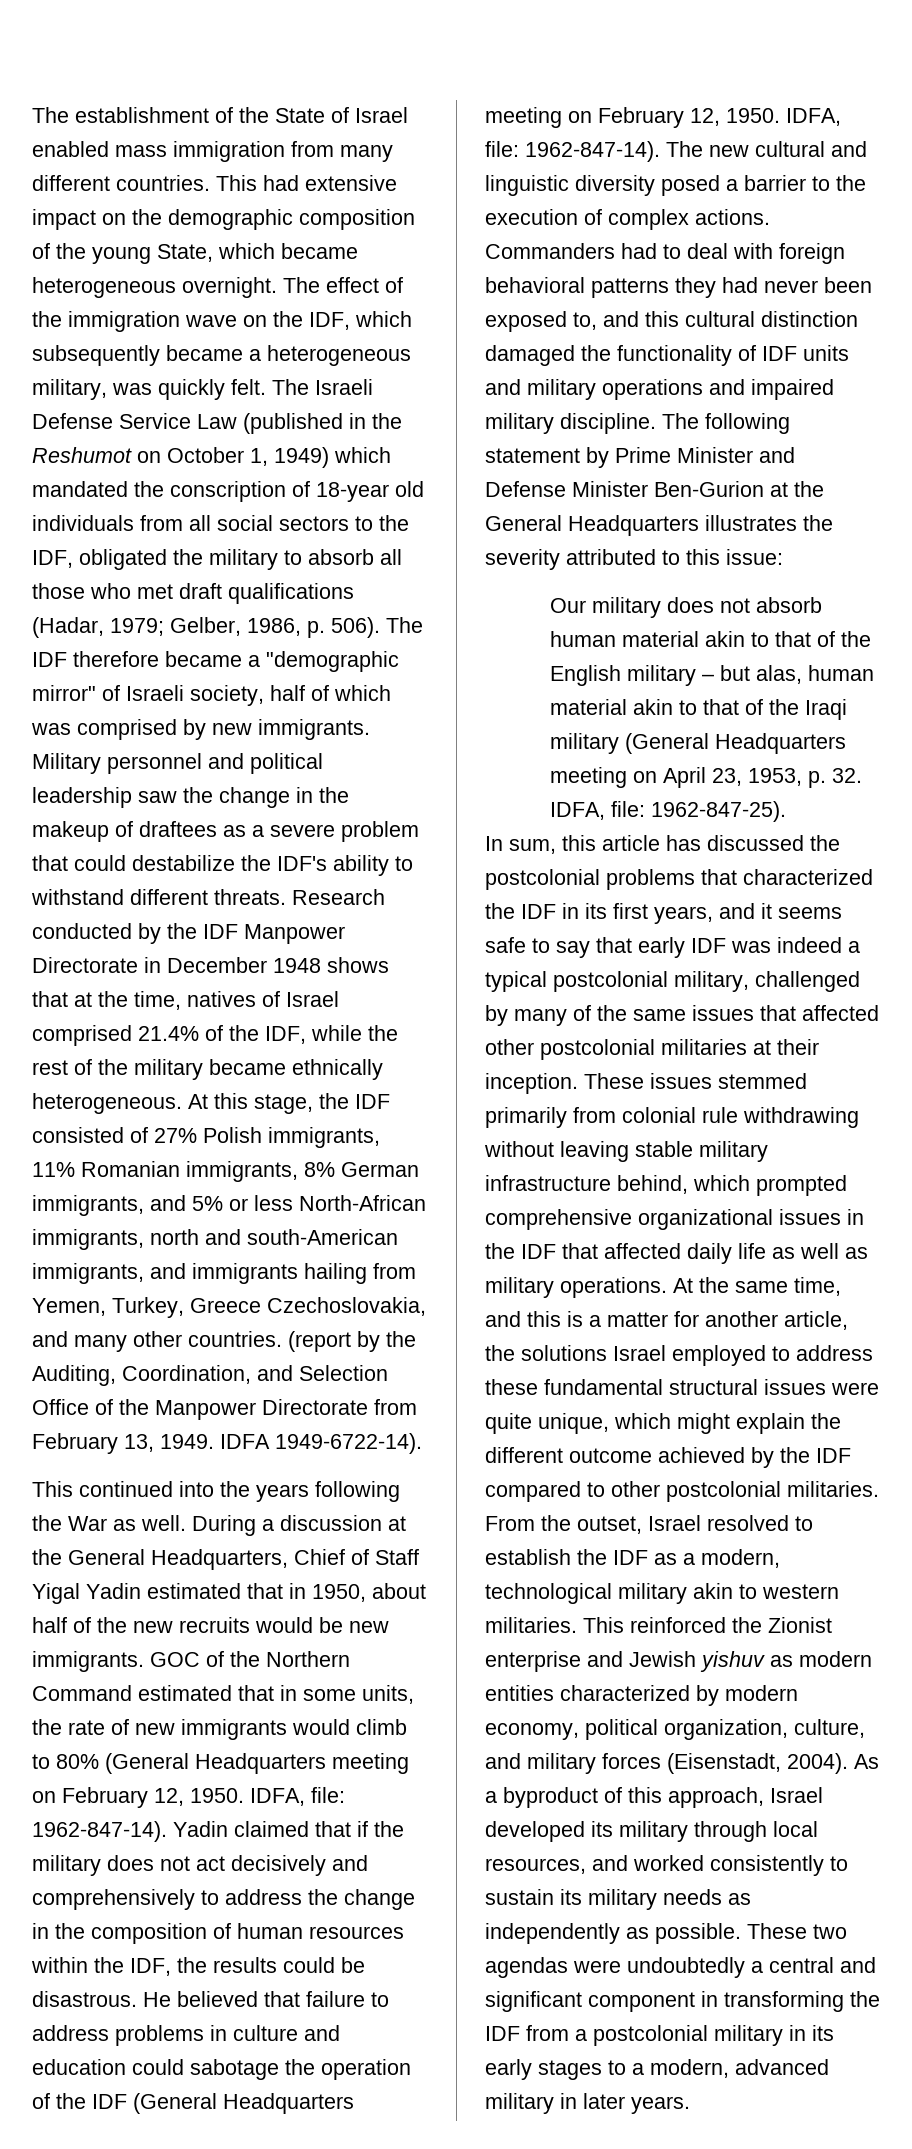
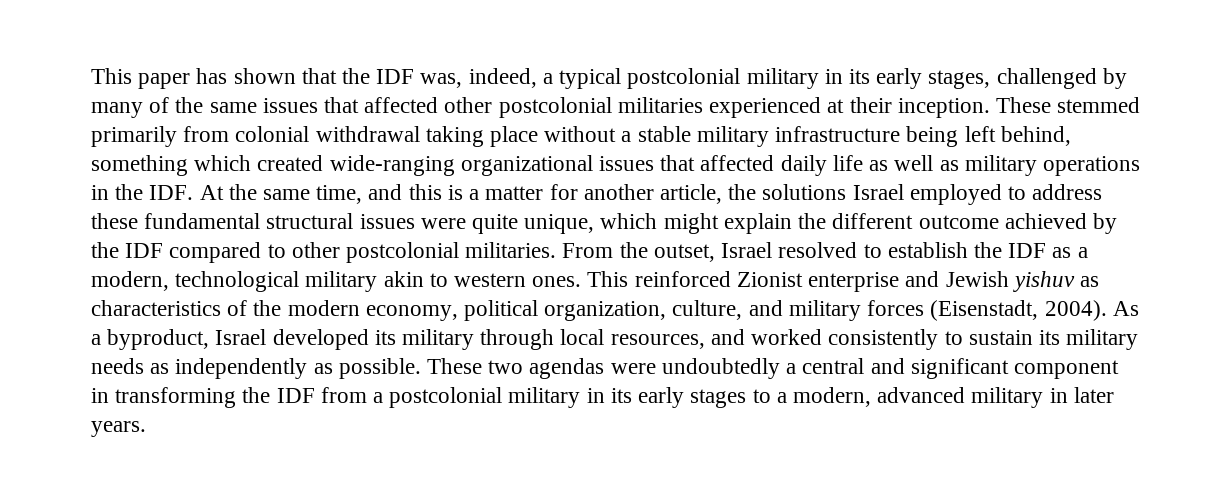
- The establishment of the State of Israel enabled mass immigration from many different countries. This had extensive impact on the demographic composition of the young State, which became heterogeneous overnight. The effect of the immigration wave on the IDF, which subsequently became a heterogeneous military, was quickly felt. The Israeli Defense Service Law (published in the Reshumot on October 1, 1949) which mandated the conscription of 18-year old individuals from all social sectors to the IDF, obligated the military to absorb all those who met draft qualifications (Hadar, 1979; Gelber, 1986, p. 506). The IDF therefore became a "demographic mirror" of Israeli society, half of which was comprised by new immigrants. Military personnel and political leadership saw the change in the makeup of draftees as a severe problem that could destabilize the IDF's ability to withstand different threats. Research conducted by the IDF Manpower Directorate in December 1948 shows that at the time, natives of Israel comprised 21.4% of the IDF, while the rest of the military became ethnically heterogeneous. At this stage, the IDF consisted of 27% Polish immigrants, 11% Romanian immigrants, 8% German immigrants, and 5% or less North-African immigrants, north and south-American immigrants, and immigrants hailing from Yemen, Turkey, Greece Czechoslovakia, and many other countries. (report by the Auditing, Coordination, and Selection Office of the Manpower Directorate from February 13, 1949. IDFA 1949-6722-14).
- This continued into the years following the War as well. During a discussion at the General Headquarters, Chief of Staff Yigal Yadin estimated that in 1950, about half of the new recruits would be new immigrants. GOC of the Northern Command estimated that in some units, the rate of new immigrants would climb to 80% (General Headquarters meeting on February 12, 1950. IDFA, file: 1962-847-14). Yadin claimed that if the military does not act decisively and comprehensively to address the change in the composition of human resources within the IDF, the results could be disastrous. He believed that failure to address problems in culture and education could sabotage the operation of the IDF (General Headquarters meeting on February 12, 1950. IDFA, file: 1962-847-14). The new cultural and linguistic diversity posed a barrier to the execution of complex actions. Commanders had to deal with foreign behavioral patterns they had never been exposed to, and this cultural distinction damaged the functionality of IDF units and military operations and impaired military discipline. The following statement by Prime Minister and Defense Minister Ben-Gurion at the General Headquarters illustrates the severity attributed to this issue:
- Our military does not absorb human material akin to that of the English military – but alas, human material akin to that of the Iraqi military (General Headquarters meeting on April 23, 1953, p. 32. IDFA, file: 1962-847-25).
- In sum, this article has discussed the postcolonial problems that characterized the IDF in its first years, and it seems safe to say that early IDF was indeed a typical postcolonial military, challenged by many of the same issues that affected other postcolonial militaries at their inception.
+ This paper has shown that the IDF was, indeed, a typical postcolonial military in its early stages, challenged by many of the same issues that affected other postcolonial militaries experienced at their inception.
- These issues stemmed primarily from colonial rule withdrawing without leaving stable military infrastructure behind, which prompted comprehensive organizational issues in the IDF that affected daily life as well as military operations. At the same time, and this is a matter for another article, the solutions Israel employed to address these fundamental structural issues were quite unique, which might explain the different outcome achieved by the IDF compared to other postcolonial militaries.
+ These stemmed primarily from colonial withdrawal taking place without a stable military infrastructure being left behind, something which created wide-ranging organizational issues that affected daily life as well as military operations in the IDF. At the same time, and this is a matter for another article, the solutions Israel employed to address these fundamental structural issues were quite unique, which might explain the different outcome achieved by the IDF compared to other postcolonial militaries.
- From the outset, Israel resolved to establish the IDF as a modern, technological military akin to western militaries.
+ From the outset, Israel resolved to establish the IDF as a modern, technological military akin to western ones.
- This reinforced the Zionist enterprise and Jewish yishuv as modern entities characterized by modern economy, political organization, culture, and military forces (Eisenstadt, 2004).
+ This reinforced Zionist enterprise and Jewish yishuv as characteristics of the modern economy, political organization, culture, and military forces (Eisenstadt, 2004).
- As a byproduct of this approach, Israel developed its military through local resources, and worked consistently to sustain its military needs as independently as possible.
+ As a byproduct, Israel developed its military through local resources, and worked consistently to sustain its military needs as independently as possible.

